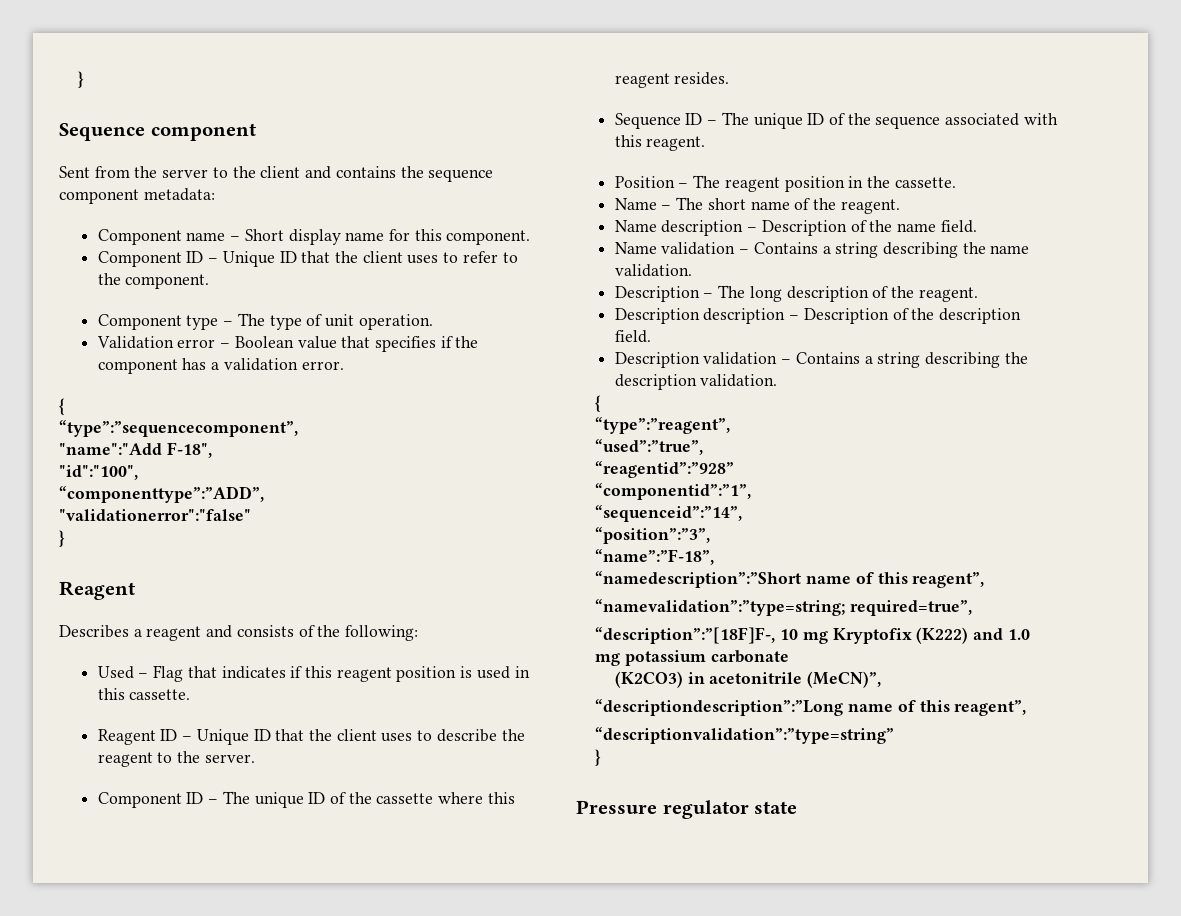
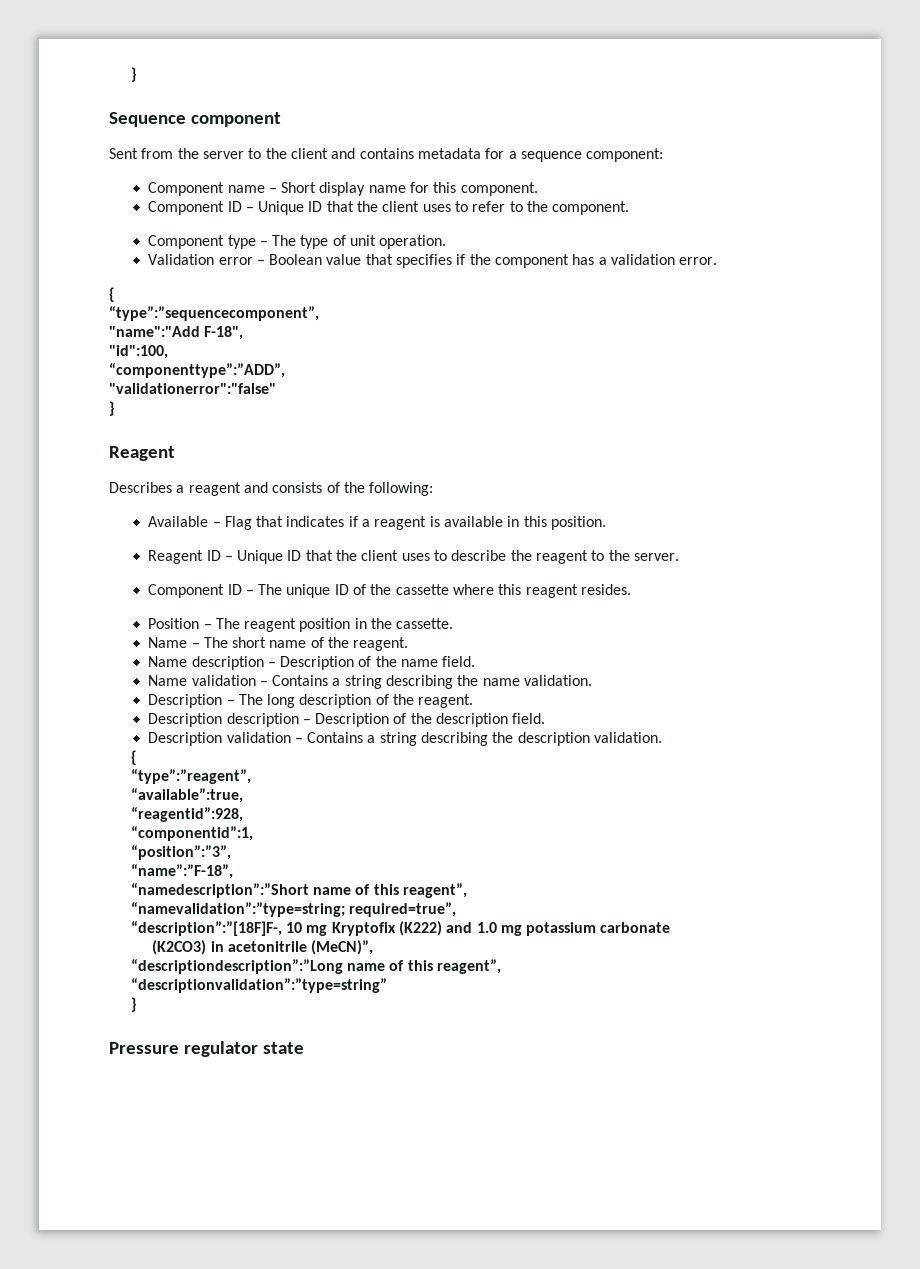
- Sent from the server to the client and contains the sequence component metadata:
+ Sent from the server to the client and contains metadata for a sequence component:
- "id":"100",
+ "id":100,
- Used – Flag that indicates if this reagent position is used in this cassette.
+ Available – Flag that indicates if a reagent is available in this position.
- Sequence ID – The unique ID of the sequence associated with this reagent.
- “used”:”true”,
- “reagentid”:”928”
- “componentid”:”1”,
- “sequenceid”:”14”,
+ “available”:true,
+ “reagentid”:928,
+ “componentid”:1,

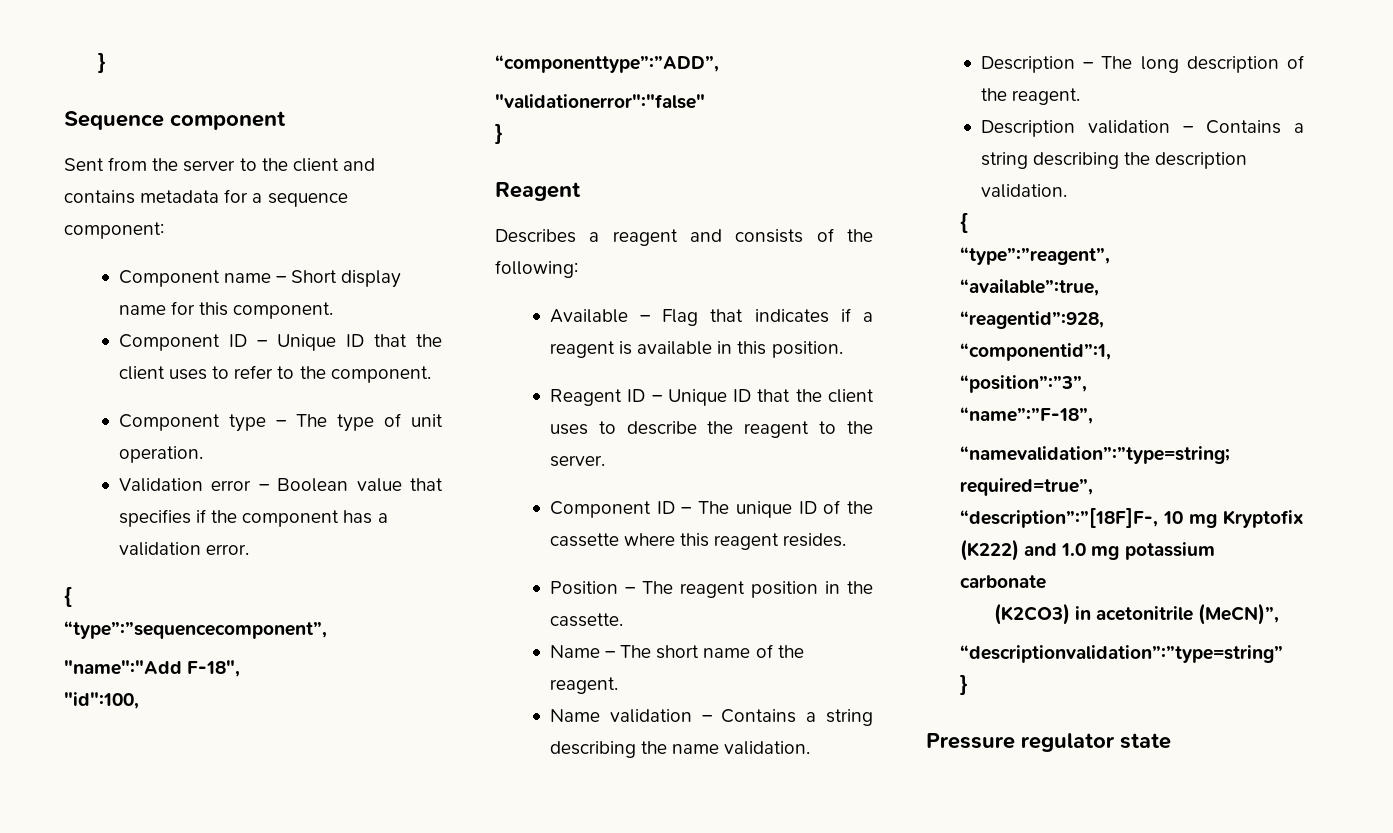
- Name description – Description of the name field.
- Description description – Description of the description field.
- “namedescription”:”Short name of this reagent”,
- “descriptiondescription”:”Long name of this reagent”,

